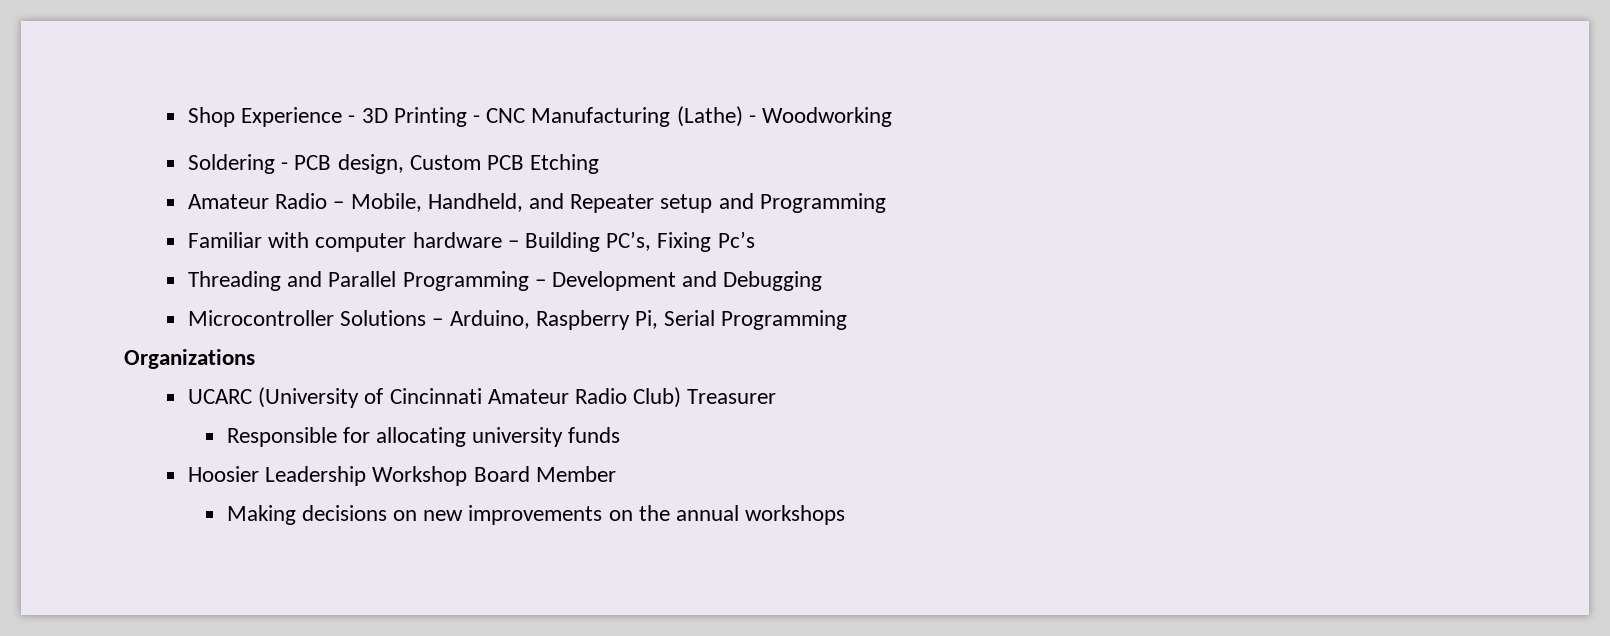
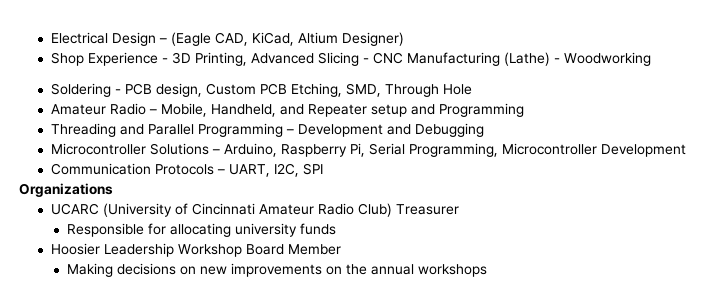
+ Electrical Design – (Eagle CAD, KiCad, Altium Designer)
- Shop Experience - 3D Printing - CNC Manufacturing (Lathe) - Woodworking
+ Shop Experience - 3D Printing, Advanced Slicing - CNC Manufacturing (Lathe) - Woodworking
- Soldering - PCB design, Custom PCB Etching
+ Soldering - PCB design, Custom PCB Etching, SMD, Through Hole
- Familiar with computer hardware – Building PC’s, Fixing Pc’s
- Microcontroller Solutions – Arduino, Raspberry Pi, Serial Programming
+ Microcontroller Solutions – Arduino, Raspberry Pi, Serial Programming, Microcontroller Development
+ Communication Protocols – UART, I2C, SPI

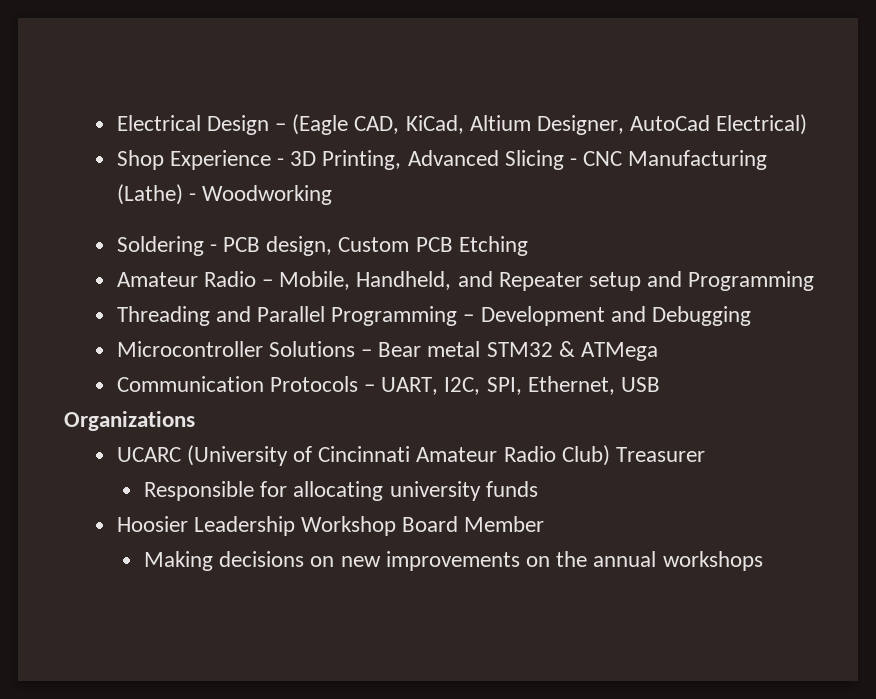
- Electrical Design – (Eagle CAD, KiCad, Altium Designer)
+ Electrical Design – (Eagle CAD, KiCad, Altium Designer, AutoCad Electrical)
- Soldering - PCB design, Custom PCB Etching, SMD, Through Hole
+ Soldering - PCB design, Custom PCB Etching
- Microcontroller Solutions – Arduino, Raspberry Pi, Serial Programming, Microcontroller Development
+ Microcontroller Solutions – Bear metal STM32 & ATMega
- Communication Protocols – UART, I2C, SPI
+ Communication Protocols – UART, I2C, SPI, Ethernet, USB

